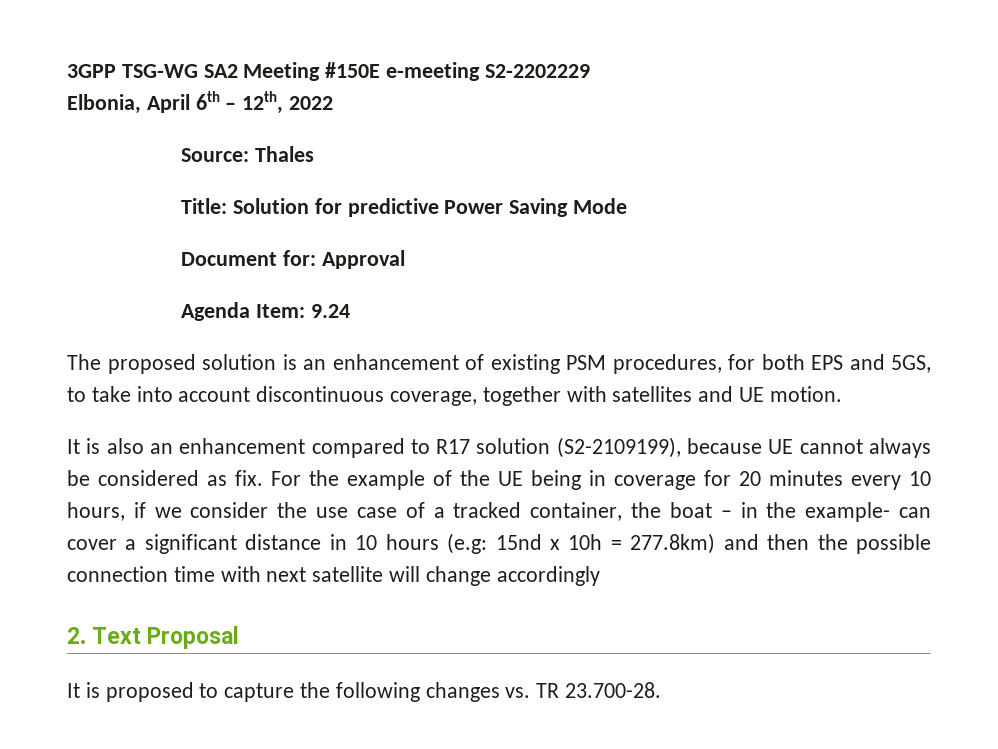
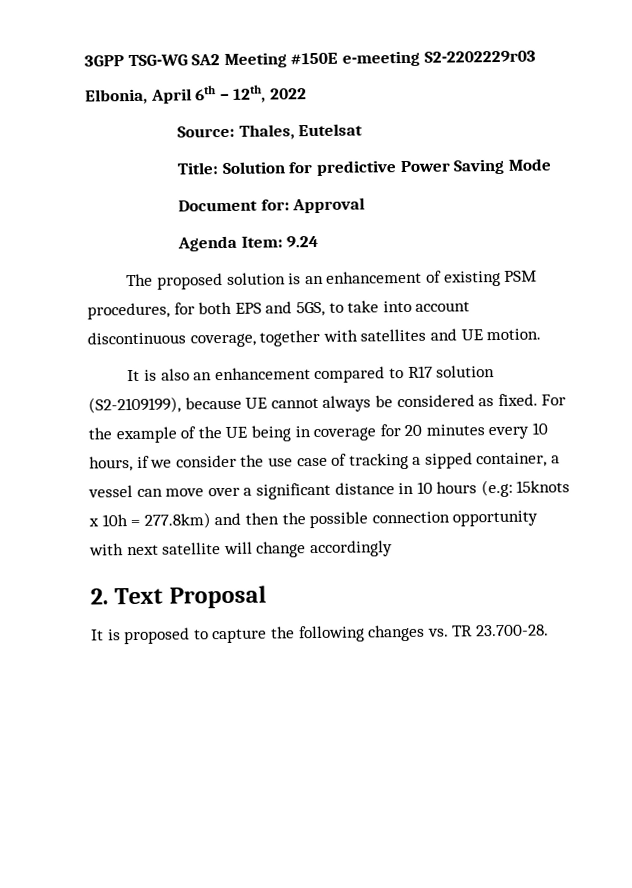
- 3GPP TSG-WG SA2 Meeting #150E e-meeting S2-2202229
+ 3GPP TSG-WG SA2 Meeting #150E e-meeting S2-2202229r03
- Source: Thales
+ Source: Thales, Eutelsat
- It is also an enhancement compared to R17 solution (S2-2109199), because UE cannot always be considered as fix.
+ It is also an enhancement compared to R17 solution (S2-2109199), because UE cannot always be considered as fixed.
- For the example of the UE being in coverage for 20 minutes every 10 hours, if we consider the use case of a tracked container, the boat – in the example- can cover a significant distance in 10 hours (e.g: 15nd x 10h = 277.8km) and then the possible connection time with next satellite will change accordingly
+ For the example of the UE being in coverage for 20 minutes every 10 hours, if we consider the use case of tracking a sipped container, a vessel can move over a significant distance in 10 hours (e.g: 15knots x 10h = 277.8km) and then the possible connection opportunity with next satellite will change accordingly

